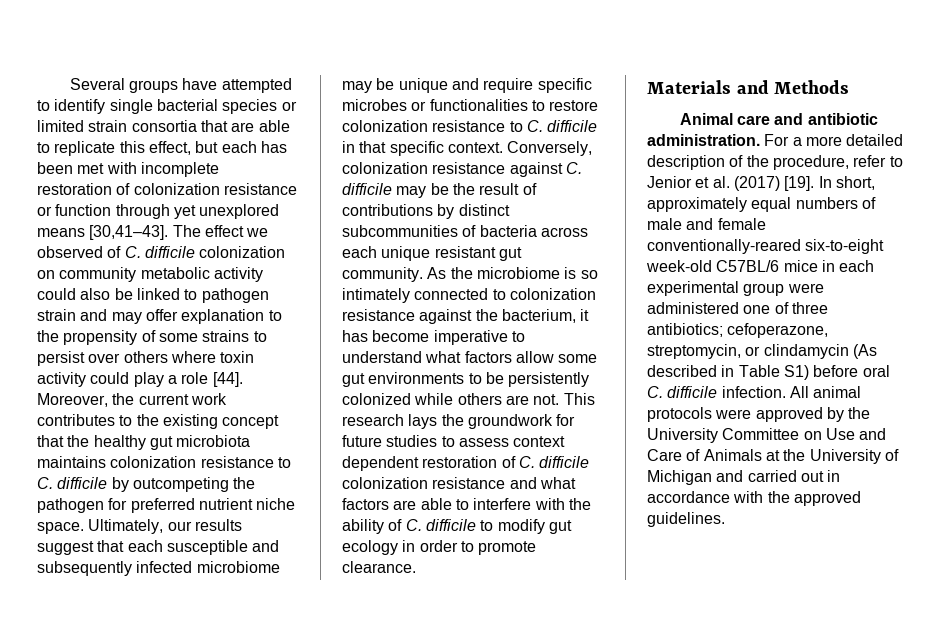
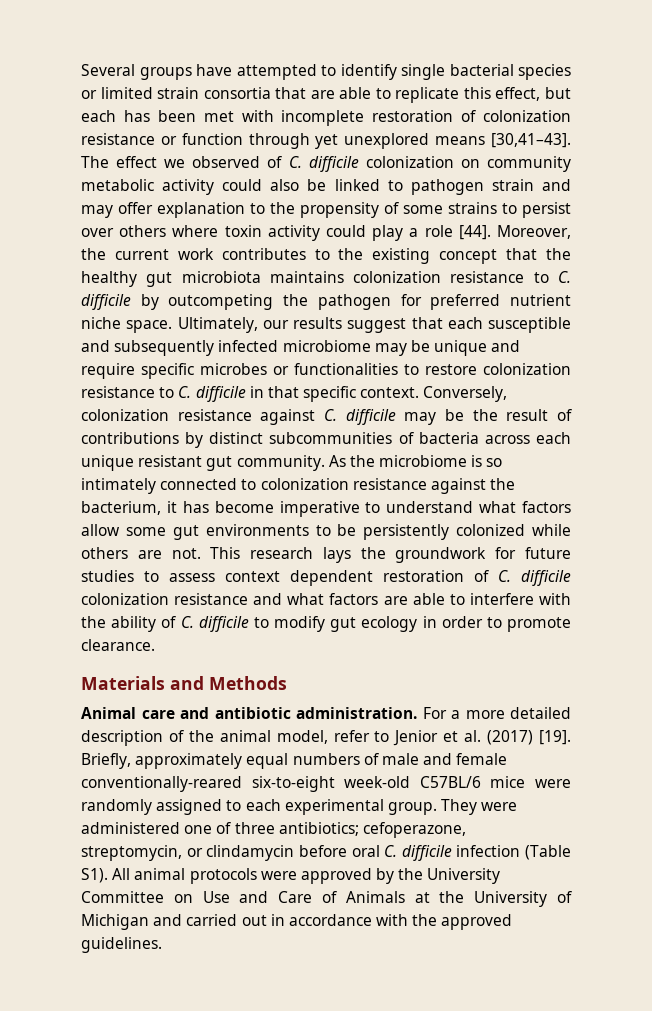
- For a more detailed description of the procedure, refer to Jenior et al. (2017) [19].
+ For a more detailed description of the animal model, refer to Jenior et al. (2017) [19].
- In short, approximately equal numbers of male and female conventionally-reared six-to-eight week-old C57BL/6 mice in each experimental group were administered one of three antibiotics; cefoperazone, streptomycin, or clindamycin (As described in Table S1) before oral C. difficile infection. All animal protocols were approved by the University Committee on Use and Care of Animals at the University of Michigan and carried out in accordance with the approved guidelines.
+ Briefly, approximately equal numbers of male and female conventionally-reared six-to-eight week-old C57BL/6 mice were randomly assigned to each experimental group. They were administered one of three antibiotics; cefoperazone, streptomycin, or clindamycin before oral C. difficile infection (Table S1). All animal protocols were approved by the University Committee on Use and Care of Animals at the University of Michigan and carried out in accordance with the approved guidelines.

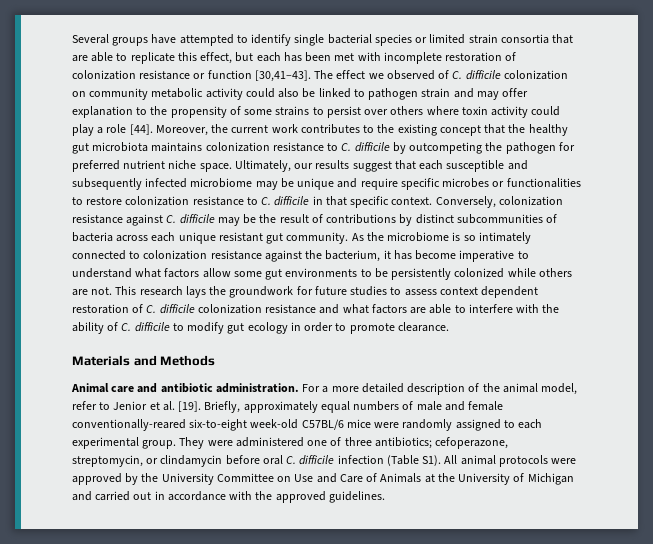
- Several groups have attempted to identify single bacterial species or limited strain consortia that are able to replicate this effect, but each has been met with incomplete restoration of colonization resistance or function through yet unexplored means [30,41–43].
+ Several groups have attempted to identify single bacterial species or limited strain consortia that are able to replicate this effect, but each has been met with incomplete restoration of colonization resistance or function [30,41–43].
- For a more detailed description of the animal model, refer to Jenior et al. (2017) [19].
+ For a more detailed description of the animal model, refer to Jenior et al. [19].

